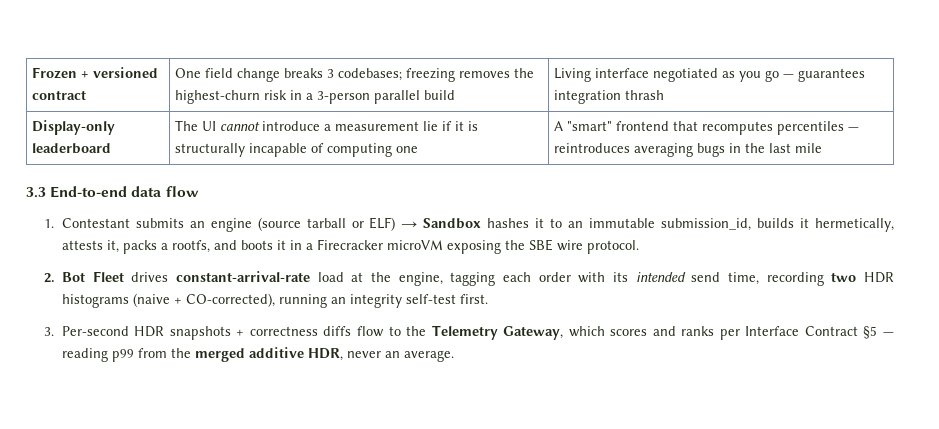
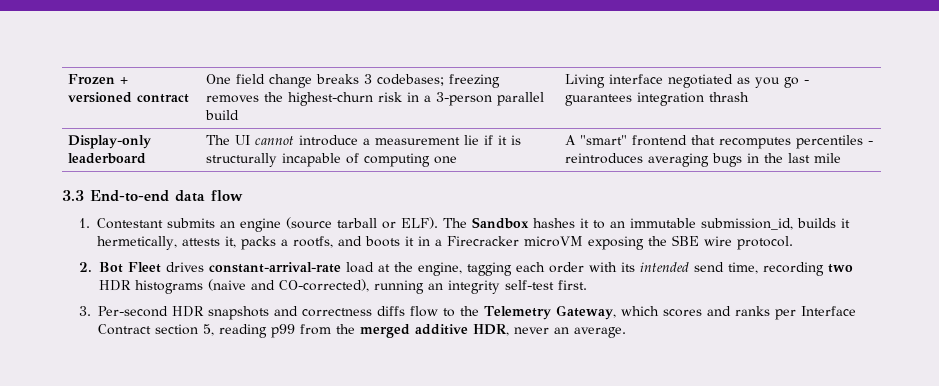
- Frozen + versioned contract | One field change breaks 3 codebases; freezing removes the highest-churn risk in a 3-person parallel build | Living interface negotiated as you go — guarantees integration thrash
+ Frozen + versioned contract | One field change breaks 3 codebases; freezing removes the highest-churn risk in a 3-person parallel build | Living interface negotiated as you go - guarantees integration thrash
- Display-only leaderboard | The UI cannot introduce a measurement lie if it is structurally incapable of computing one | A "smart" frontend that recomputes percentiles — reintroduces averaging bugs in the last mile
+ Display-only leaderboard | The UI cannot introduce a measurement lie if it is structurally incapable of computing one | A "smart" frontend that recomputes percentiles - reintroduces averaging bugs in the last mile
- 1. Contestant submits an engine (source tarball or ELF) → Sandbox hashes it to an immutable submission_id, builds it hermetically, attests it, packs a rootfs, and boots it in a Firecracker microVM exposing the SBE wire protocol.
+ 1. Contestant submits an engine (source tarball or ELF). The Sandbox hashes it to an immutable submission_id, builds it hermetically, attests it, packs a rootfs, and boots it in a Firecracker microVM exposing the SBE wire protocol.
- 2. Bot Fleet drives constant-arrival-rate load at the engine, tagging each order with its intended send time, recording two HDR histograms (naive + CO-corrected), running an integrity self-test first.
+ 2. Bot Fleet drives constant-arrival-rate load at the engine, tagging each order with its intended send time, recording two HDR histograms (naive and CO-corrected), running an integrity self-test first.
- 3. Per-second HDR snapshots + correctness diffs flow to the Telemetry Gateway, which scores and ranks per Interface Contract §5 — reading p99 from the merged additive HDR, never an average.
+ 3. Per-second HDR snapshots and correctness diffs flow to the Telemetry Gateway, which scores and ranks per Interface Contract section 5, reading p99 from the merged additive HDR, never an average.

